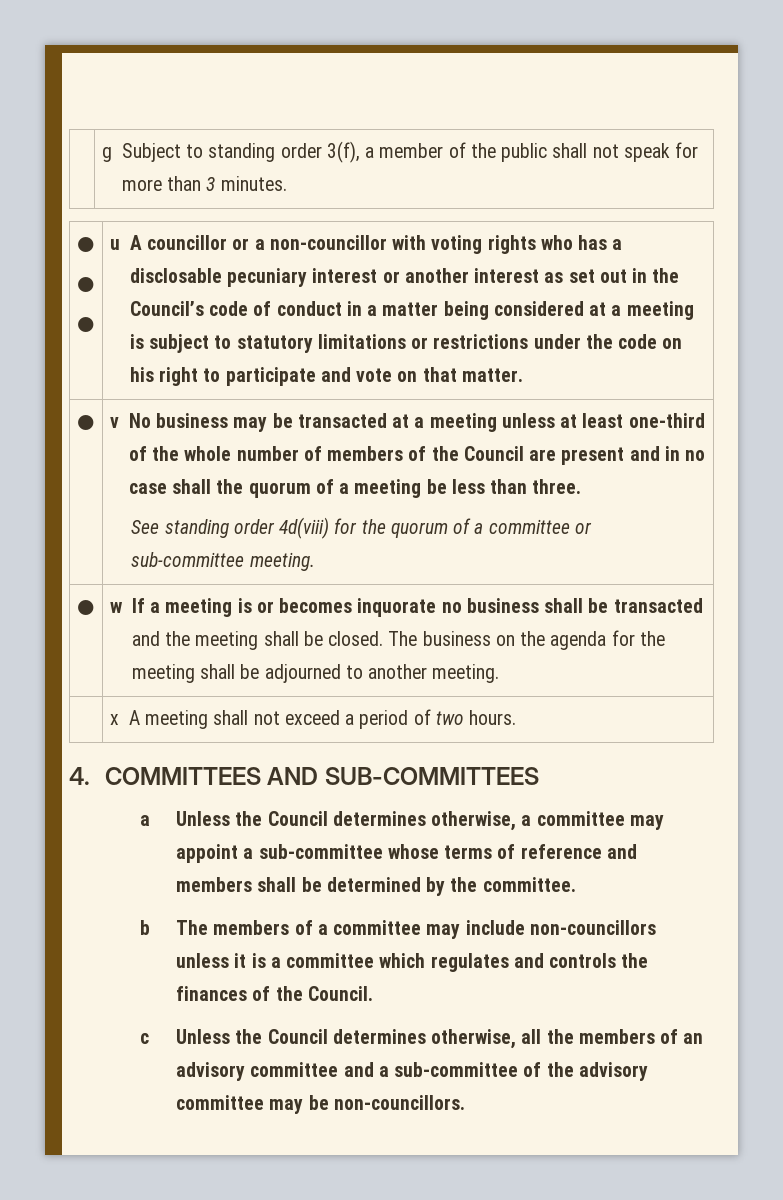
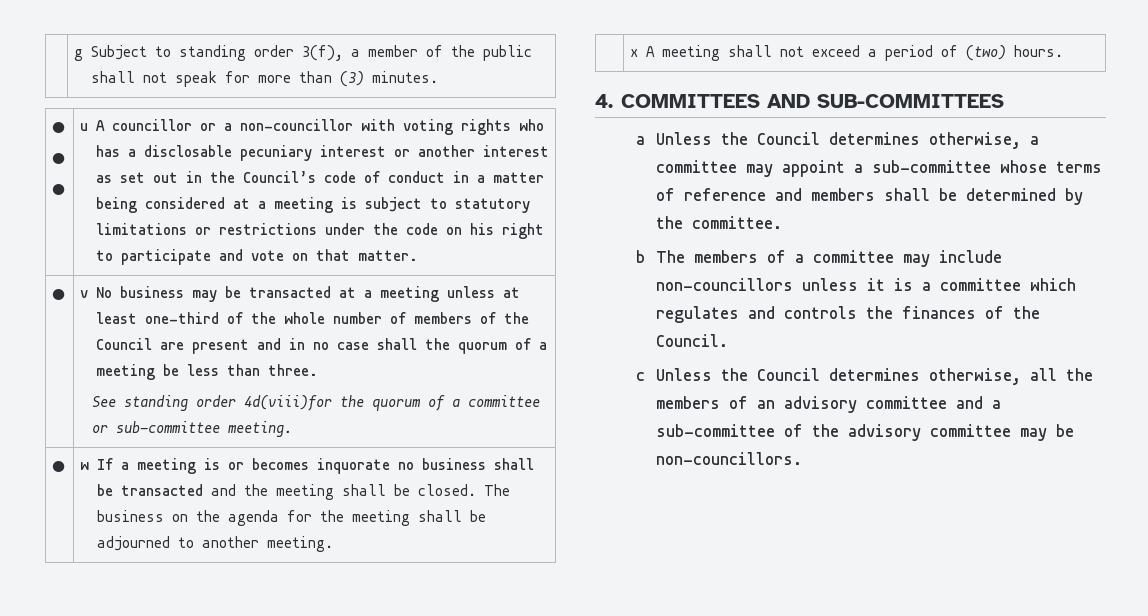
- | g Subject to standing order 3(f), a member of the public shall not speak for more than 3 minutes.
+ | g Subject to standing order 3(f), a member of the public shall not speak for more than (3) minutes.
- See standing order 4d(viii) for the quorum of a committee or sub-committee meeting.
+ See standing order 4d(viii)for the quorum of a committee or sub-committee meeting.
- | x A meeting shall not exceed a period of two hours.
+ | x A meeting shall not exceed a period of (two) hours.

